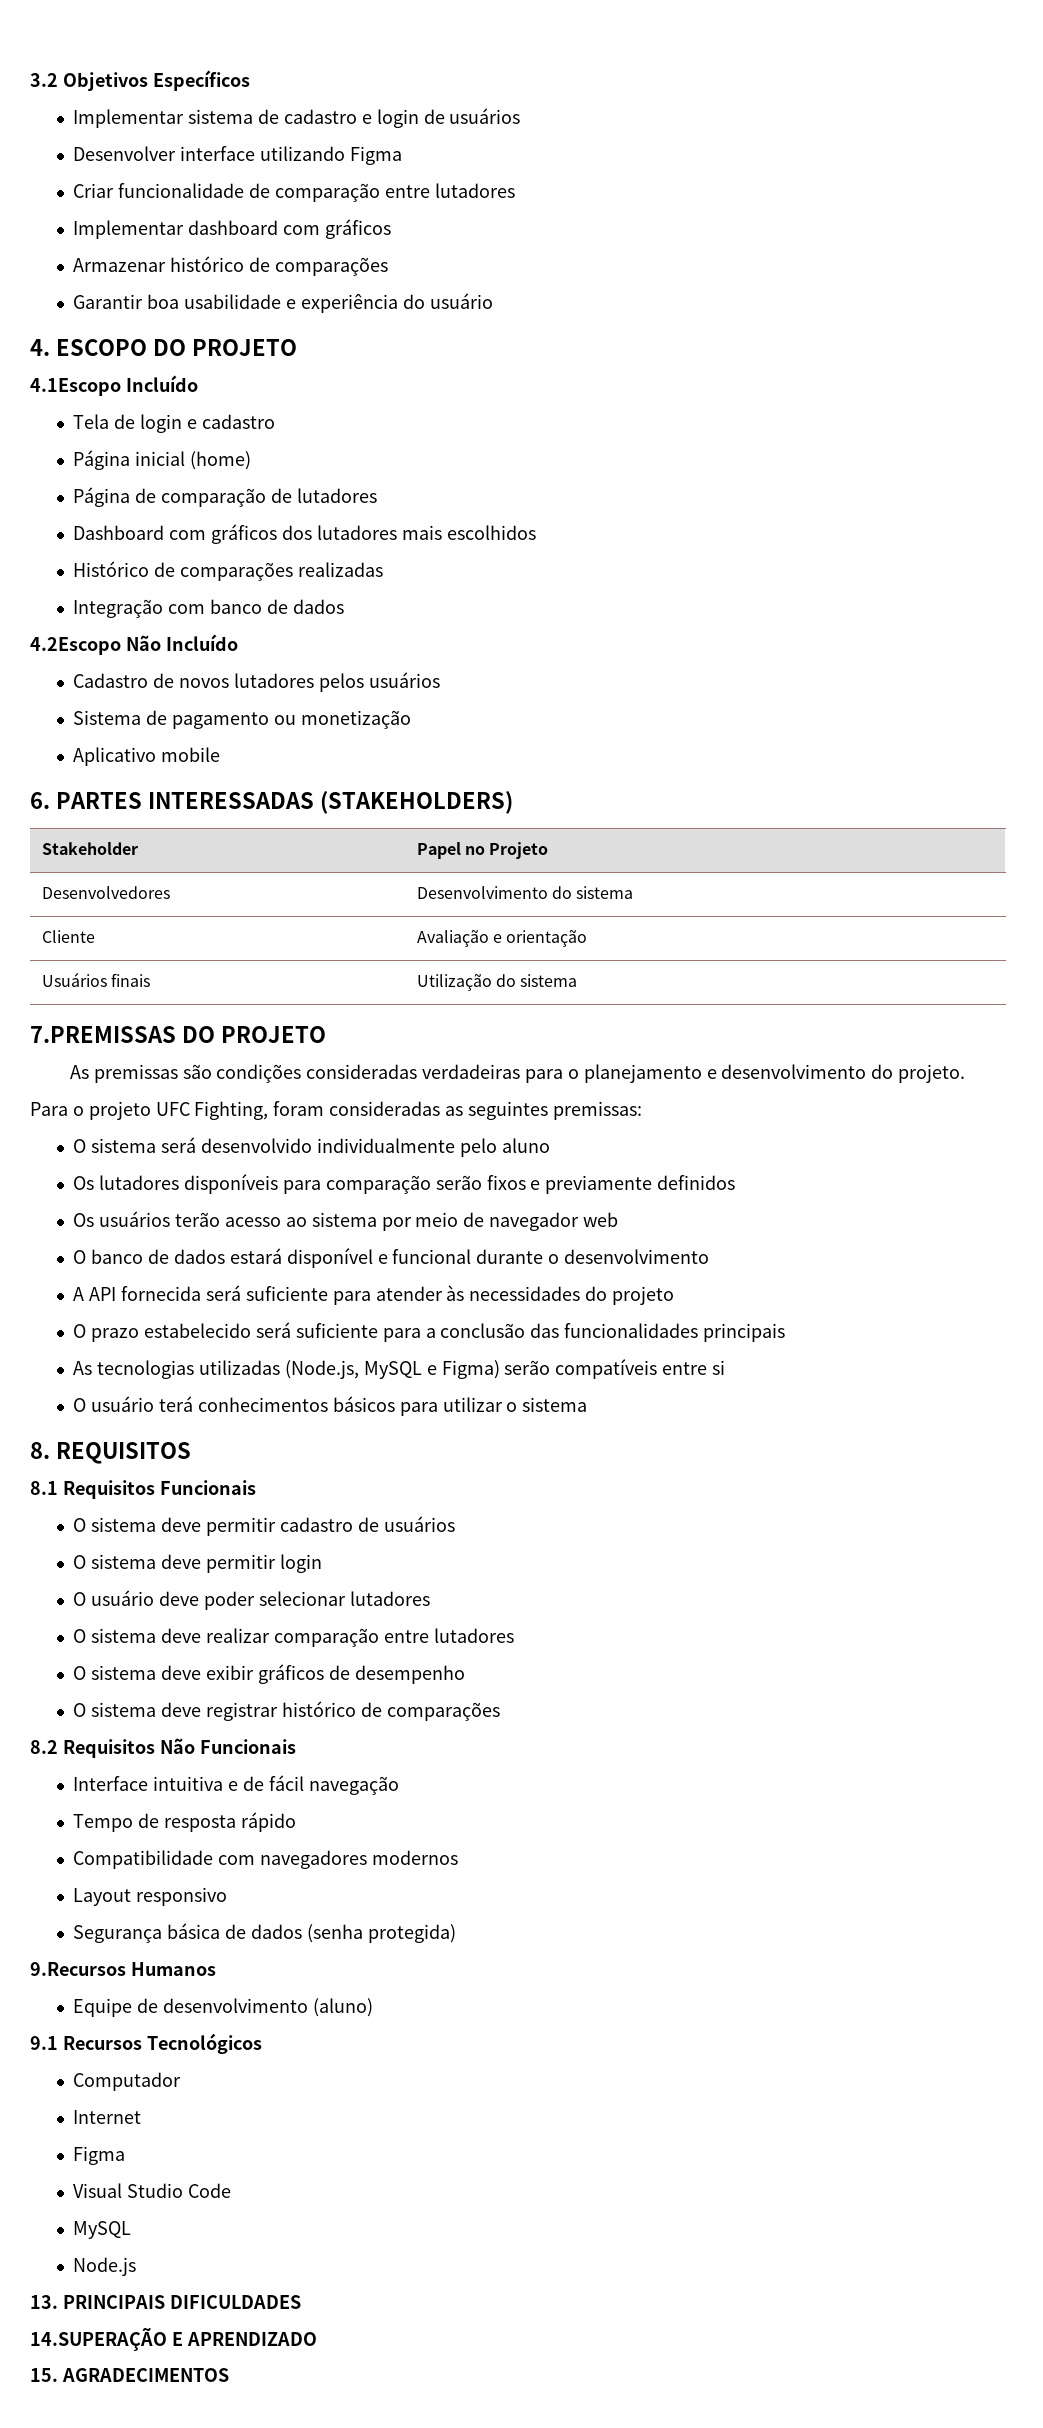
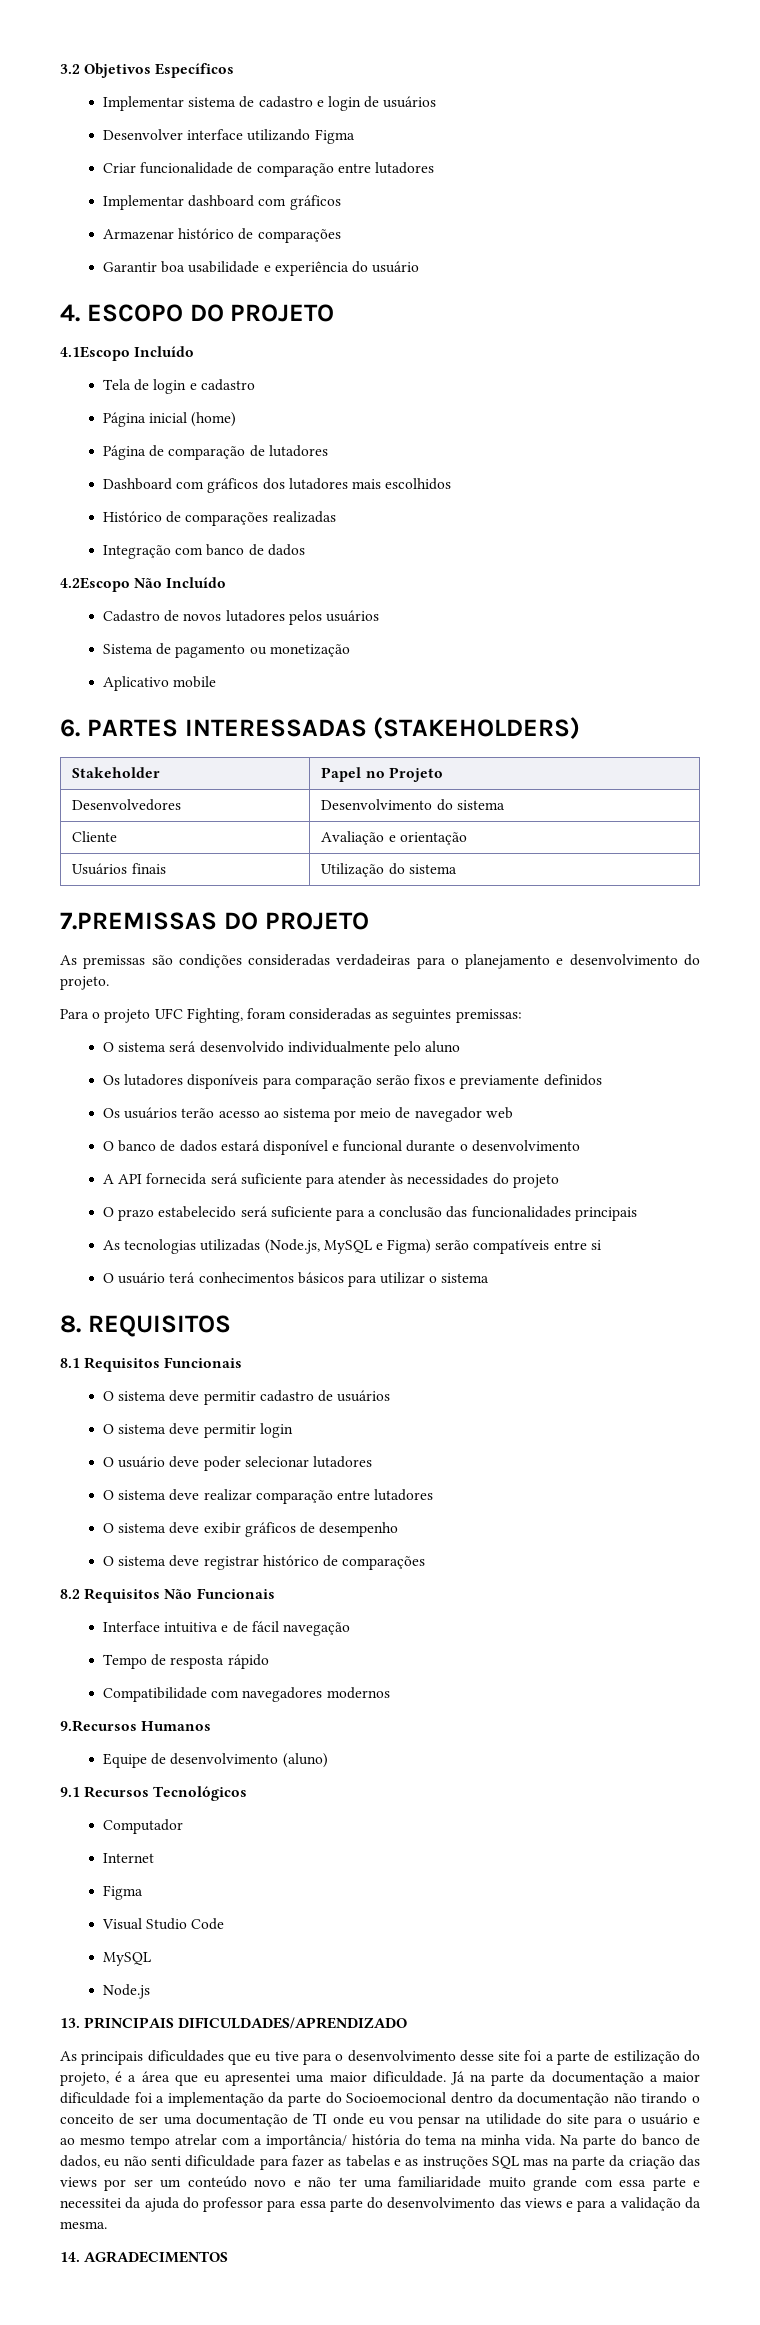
- Layout responsivo
- Segurança básica de dados (senha protegida)
- 13. PRINCIPAIS DIFICULDADES
- 14.SUPERAÇÃO E APRENDIZADO
- 15. AGRADECIMENTOS
+ 13. PRINCIPAIS DIFICULDADES/APRENDIZADO
+ As principais dificuldades que eu tive para o desenvolvimento desse site foi a parte de estilização do projeto, é a área que eu apresentei uma maior dificuldade. Já na parte da documentação a maior dificuldade foi a implementação da parte do Socioemocional dentro da documentação não tirando o conceito de ser uma documentação de TI onde eu vou pensar na utilidade do site para o usuário e ao mesmo tempo atrelar com a importância/ história do tema na minha vida. Na parte do banco de dados, eu não senti dificuldade para fazer as tabelas e as instruções SQL mas na parte da criação das views por ser um conteúdo novo e não ter uma familiaridade muito grande com essa parte e necessitei da ajuda do professor para essa parte do desenvolvimento das views e para a validação da mesma.
+ 14. AGRADECIMENTOS

